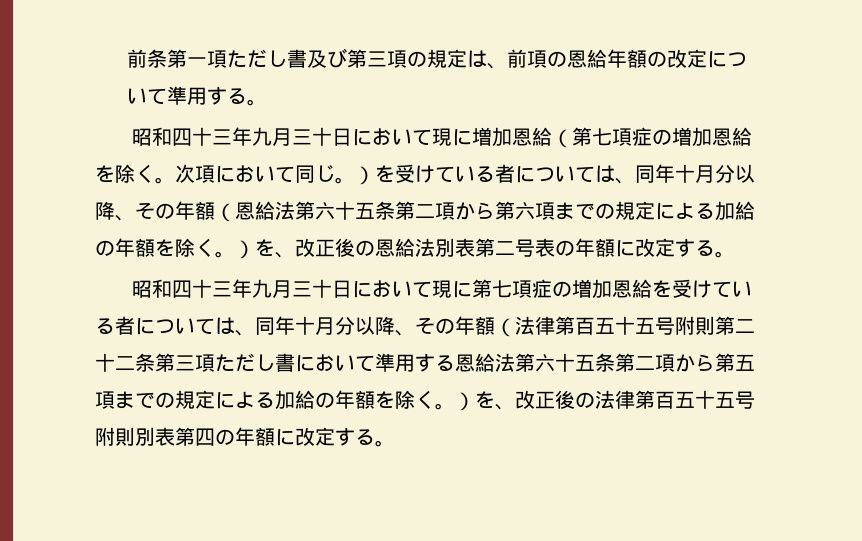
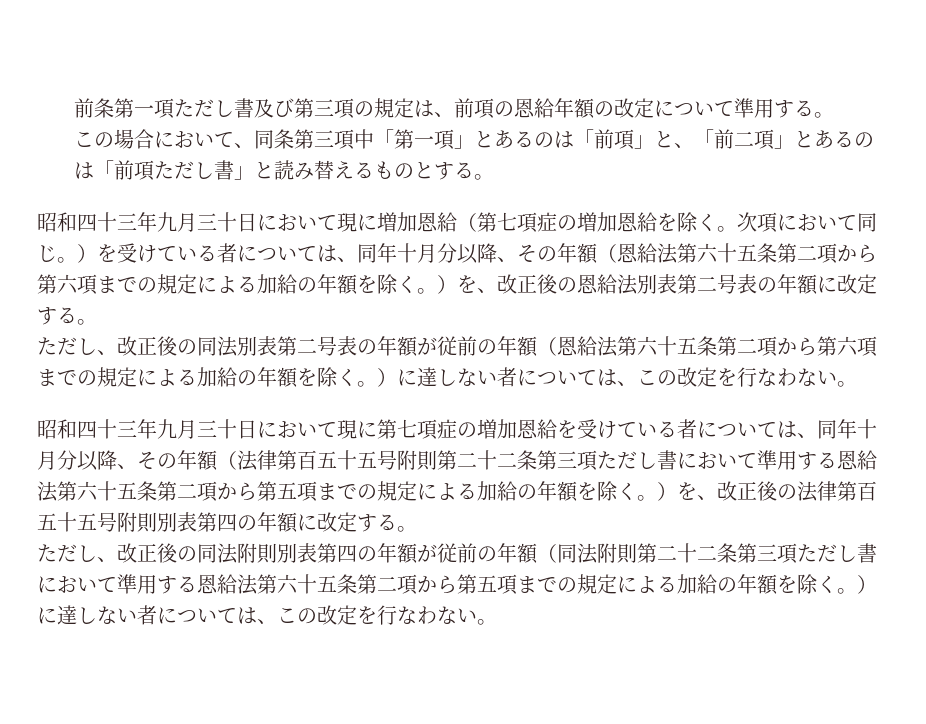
+ この場合において、同条第三項中「第一項」とあるのは「前項」と、「前二項」とあるのは「前項ただし書」と読み替えるものとする。
+ ただし、改正後の同法別表第二号表の年額が従前の年額（恩給法第六十五条第二項から第六項までの規定による加給の年額を除く。）に達しない者については、この改定を行なわない。
+ ただし、改正後の同法附則別表第四の年額が従前の年額（同法附則第二十二条第三項ただし書において準用する恩給法第六十五条第二項から第五項までの規定による加給の年額を除く。）に達しない者については、この改定を行なわない。

